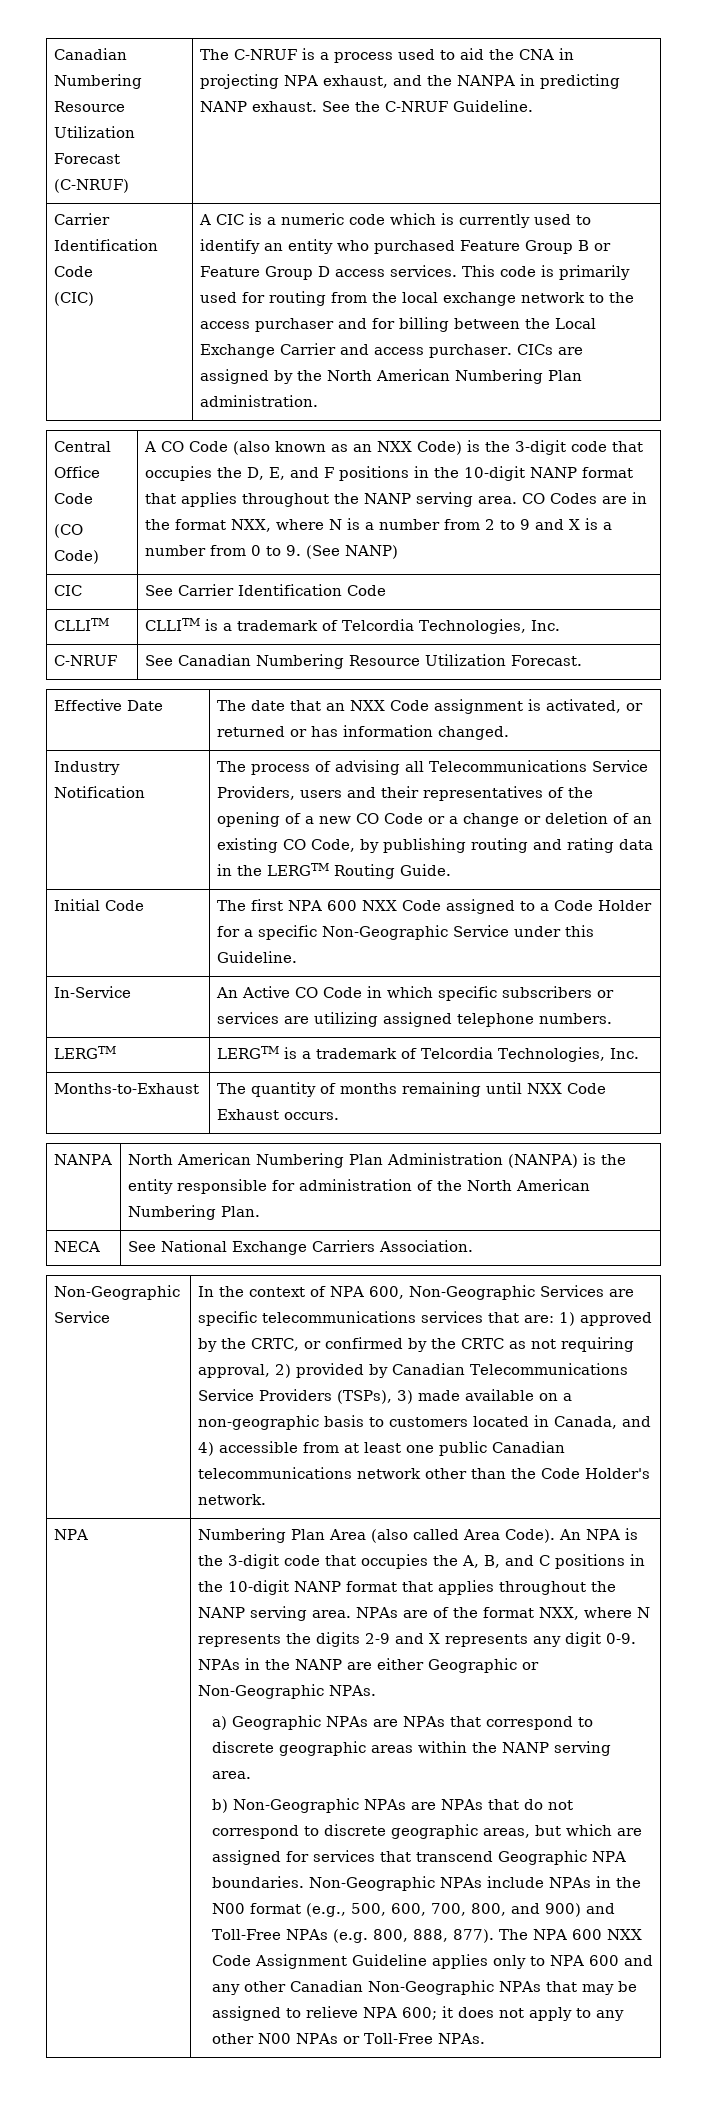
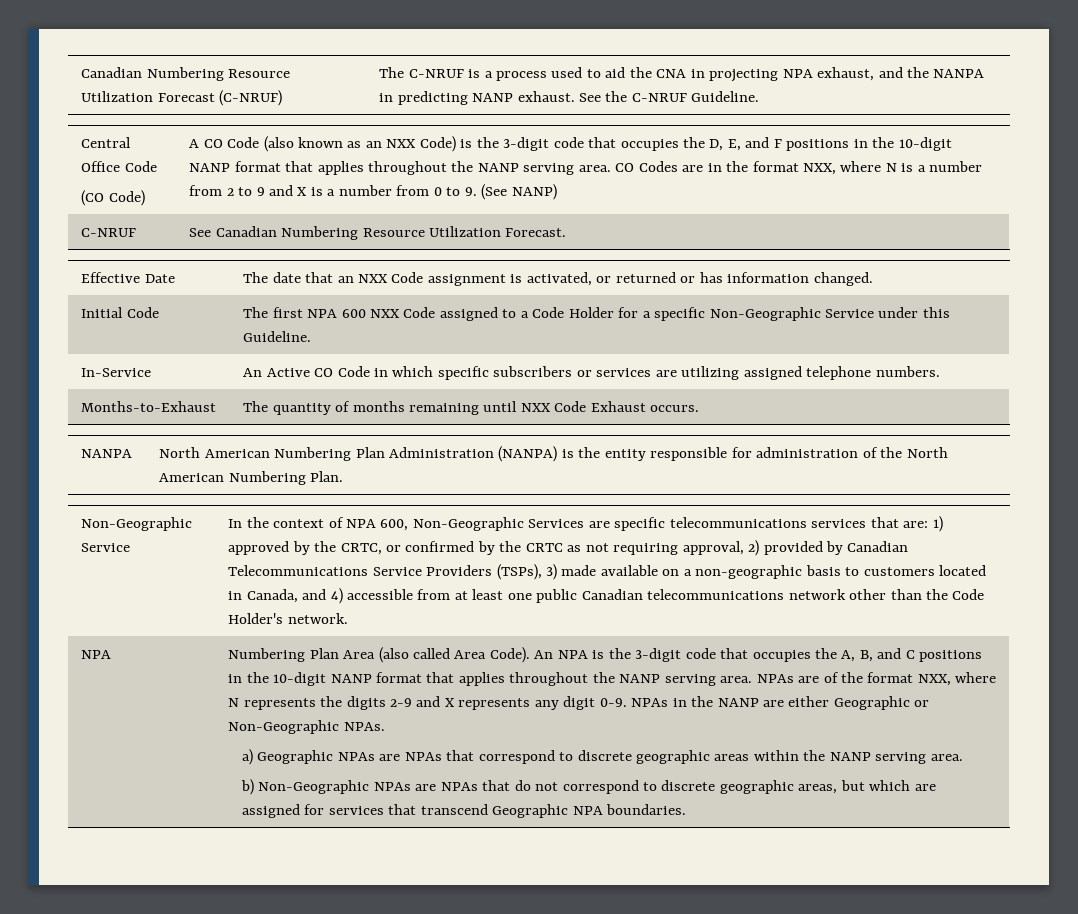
  Canadian Numbering Resource Utilization Forecast (C-NRUF) | The C-NRUF is a process used to aid the CNA in projecting NPA exhaust, and the NANPA in predicting NANP exhaust. See the C-NRUF Guideline.
- Carrier Identification Code
- (CIC) | A CIC is a numeric code which is currently used to identify an entity who purchased Feature Group B or Feature Group D access services. This code is primarily used for routing from the local exchange network to the access purchaser and for billing between the Local Exchange Carrier and access purchaser. CICs are assigned by the North American Numbering Plan administration.
- CIC | See Carrier Identification Code
- CLLITM | CLLITM is a trademark of Telcordia Technologies, Inc.
- Industry Notification | The process of advising all Telecommunications Service Providers, users and their representatives of the opening of a new CO Code or a change or deletion of an existing CO Code, by publishing routing and rating data in the LERGTM Routing Guide.
- LERGTM | LERGTM is a trademark of Telcordia Technologies, Inc.
- NECA | See National Exchange Carriers Association.
- Non-Geographic NPAs include NPAs in the N00 format (e.g., 500, 600, 700, 800, and 900) and Toll-Free NPAs (e.g. 800, 888, 877). The NPA 600 NXX Code Assignment Guideline applies only to NPA 600 and any other Canadian Non-Geographic NPAs that may be assigned to relieve NPA 600; it does not apply to any other N00 NPAs or Toll-Free NPAs.

